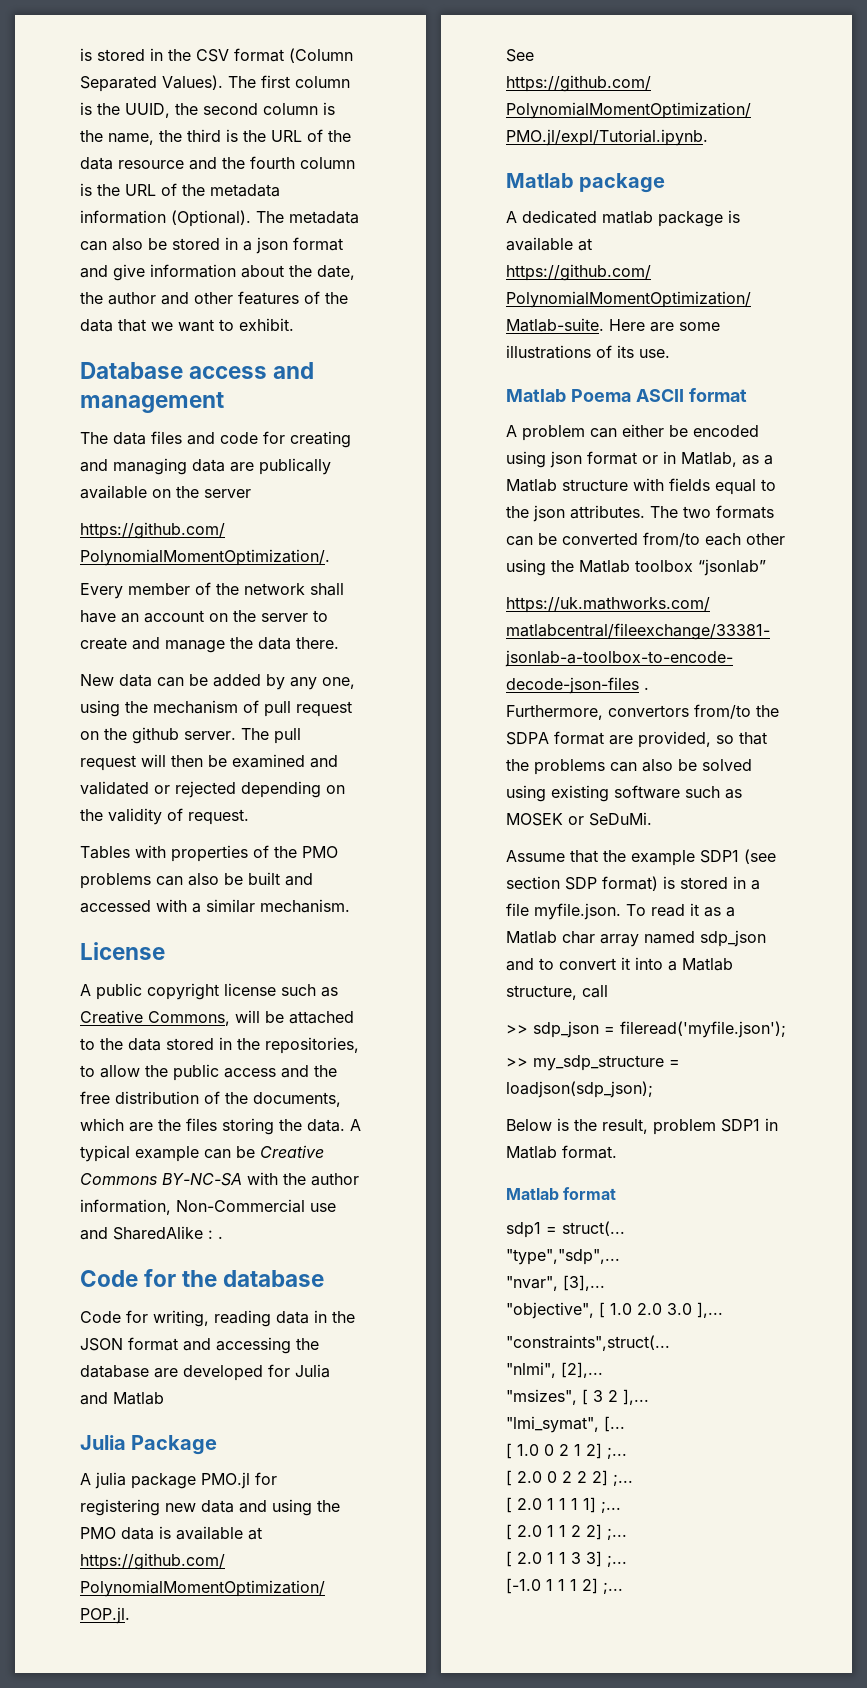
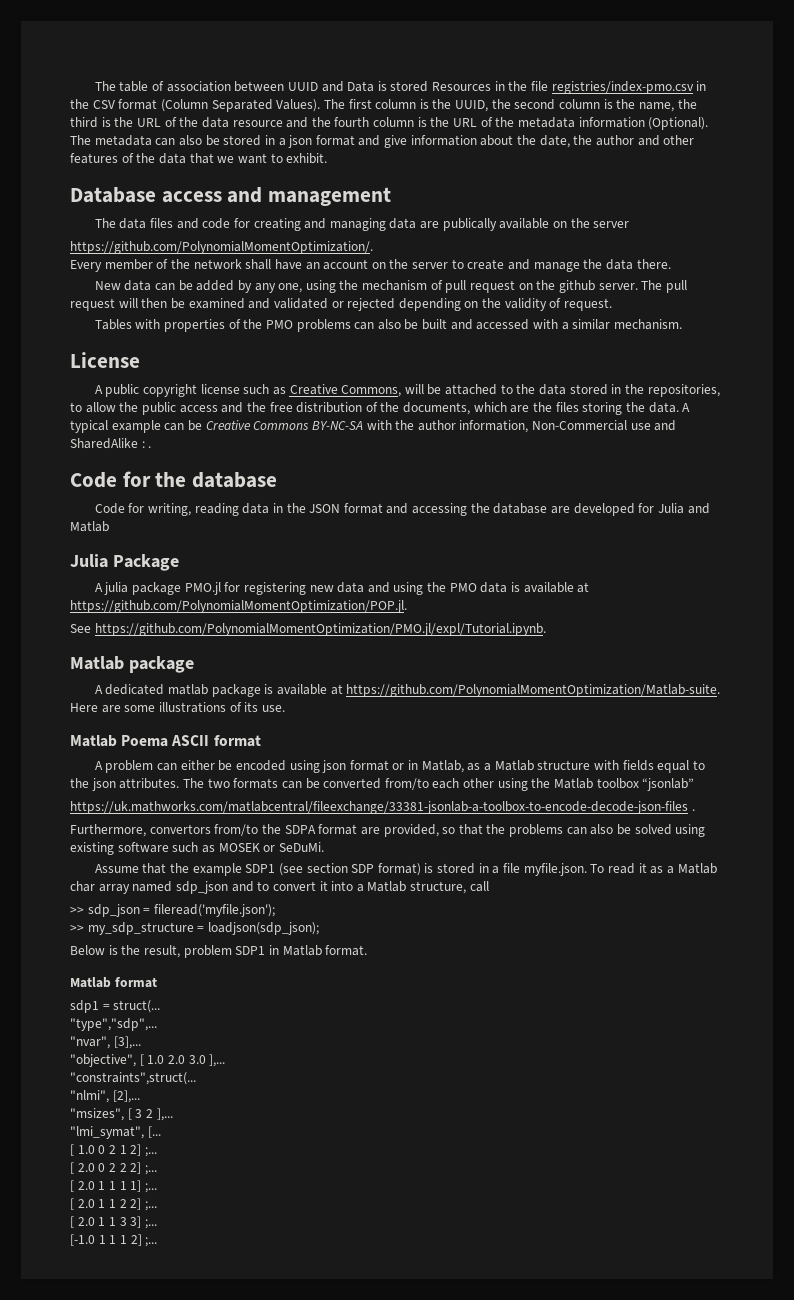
- is stored in the CSV format (Column Separated Values).
+ The table of association between UUID and Data is stored Resources in the file registries/index-pmo.csv in the CSV format (Column Separated Values).

